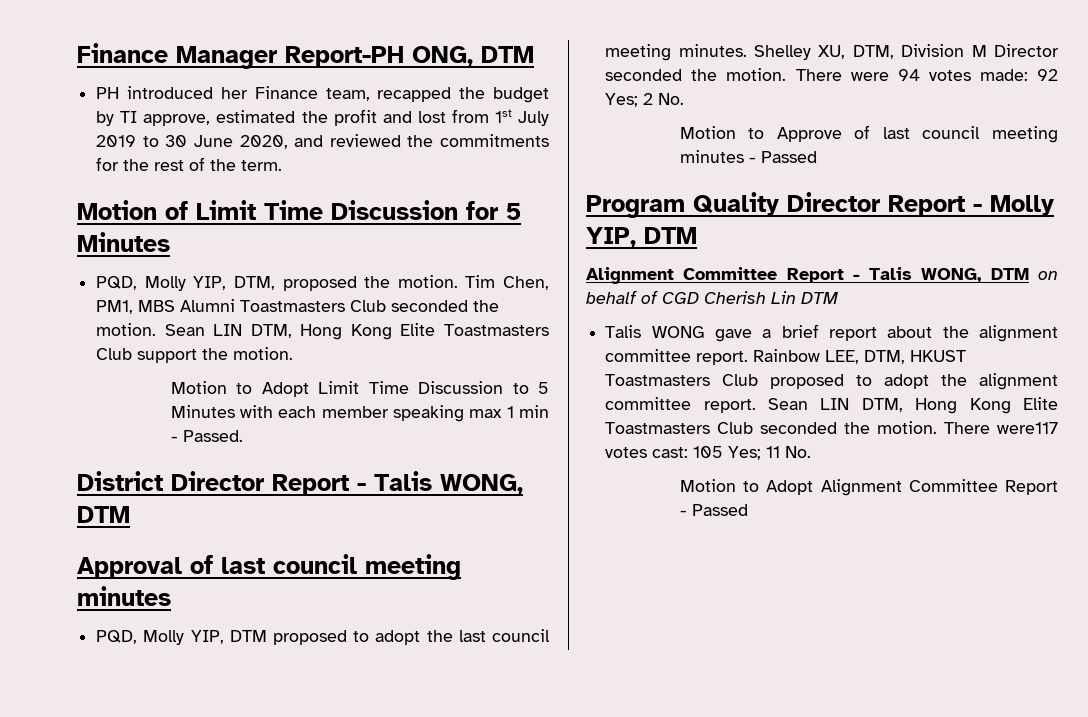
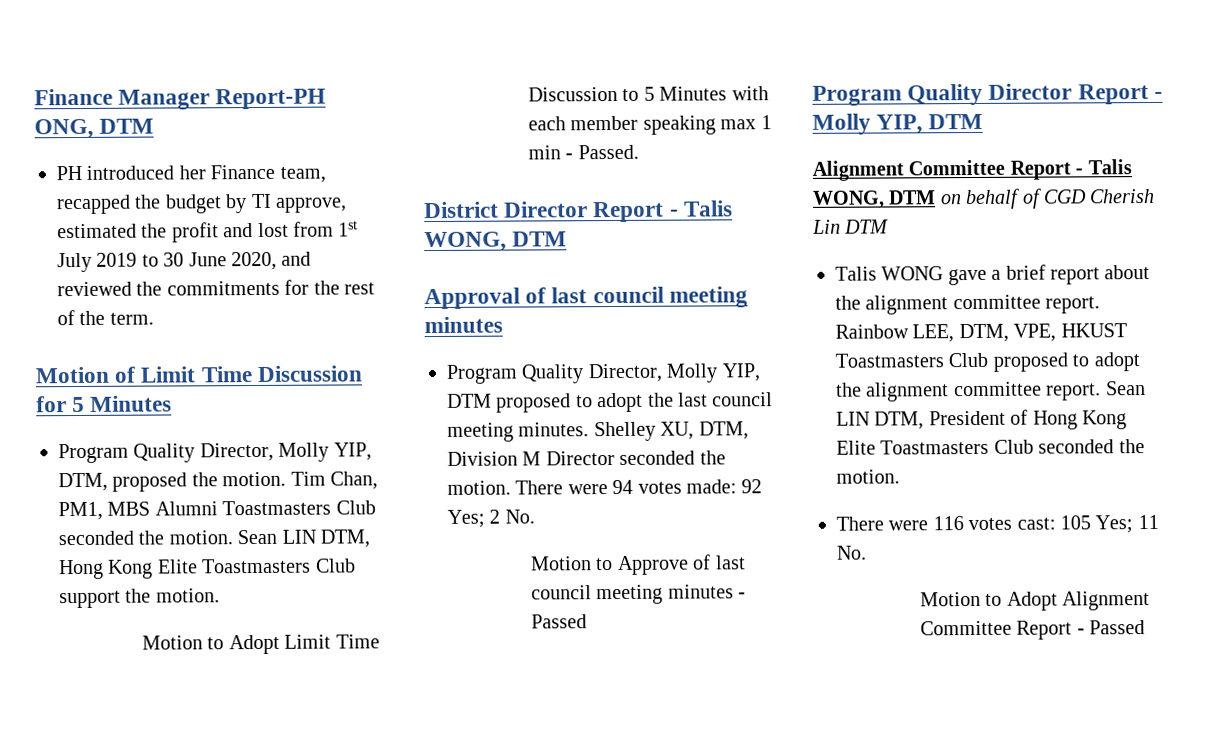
- PQD, Molly YIP, DTM, proposed the motion.
+ Program Quality Director, Molly YIP, DTM, proposed the motion.
- Tim Chen, PM1, MBS Alumni Toastmasters Club seconded the motion.
+ Tim Chan, PM1, MBS Alumni Toastmasters Club seconded the motion.
- PQD, Molly YIP, DTM proposed to adopt the last council meeting minutes.
+ Program Quality Director, Molly YIP, DTM proposed to adopt the last council meeting minutes.
- Rainbow LEE, DTM, HKUST Toastmasters Club proposed to adopt the alignment committee report.
+ Rainbow LEE, DTM, VPE, HKUST Toastmasters Club proposed to adopt the alignment committee report.
- Sean LIN DTM, Hong Kong Elite Toastmasters Club seconded the motion. There were117 votes cast: 105 Yes; 11 No.
+ Sean LIN DTM, President of Hong Kong Elite Toastmasters Club seconded the motion.
+ There were 116 votes cast: 105 Yes; 11 No.

